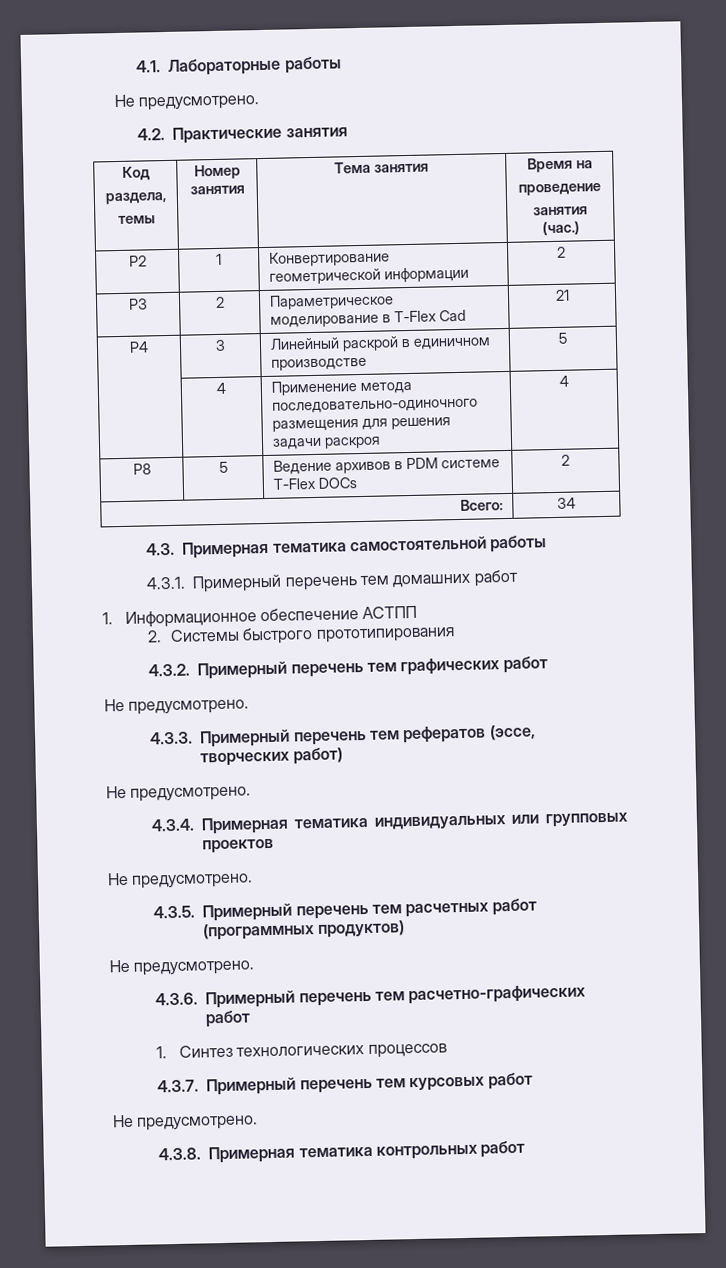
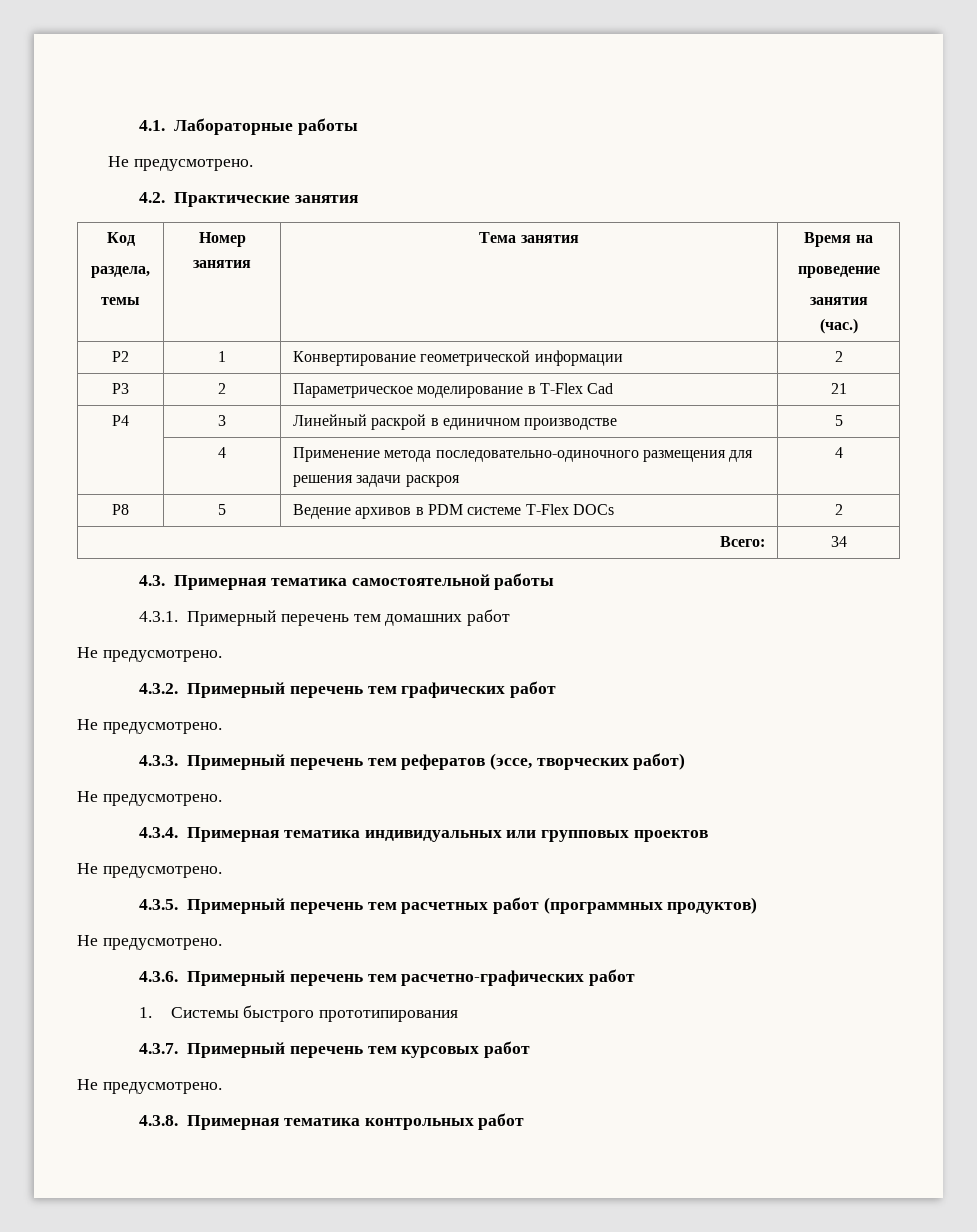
  4.3.1. Примерный перечень тем домашних работ
- 1. Информационное обеспечение АСТПП
- 2. Системы быстрого прототипирования
+ Не предусмотрено.
- 1. Синтез технологических процессов
+ 1. Системы быстрого прототипирования

